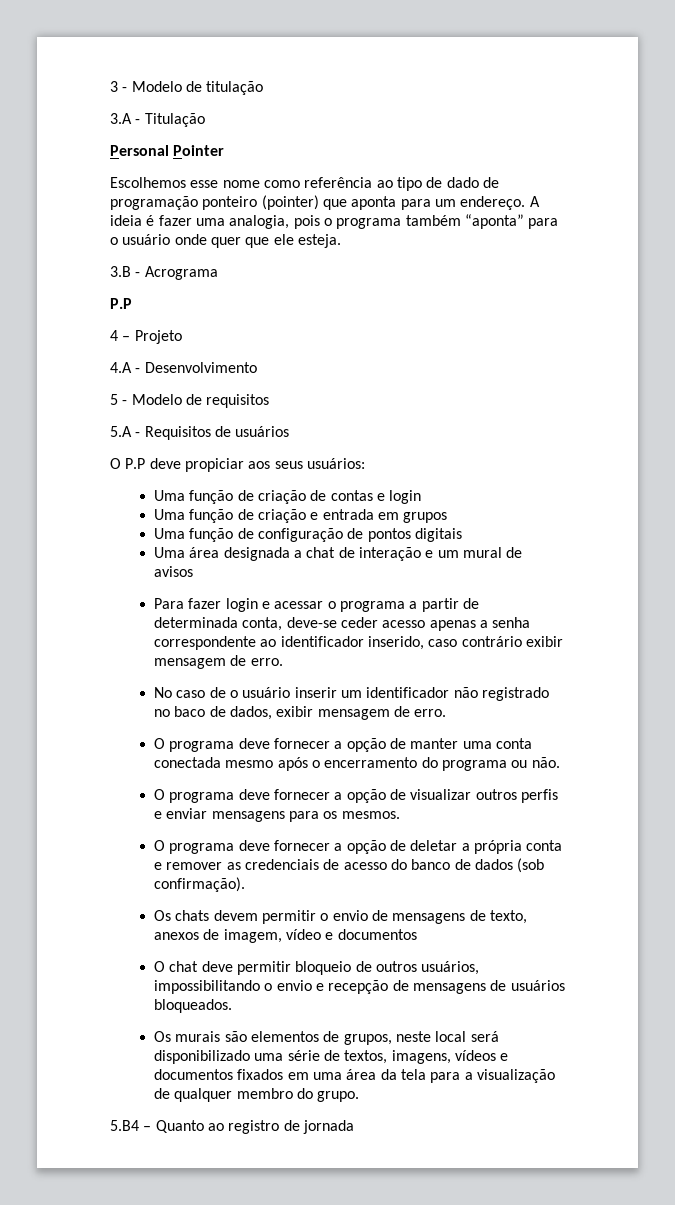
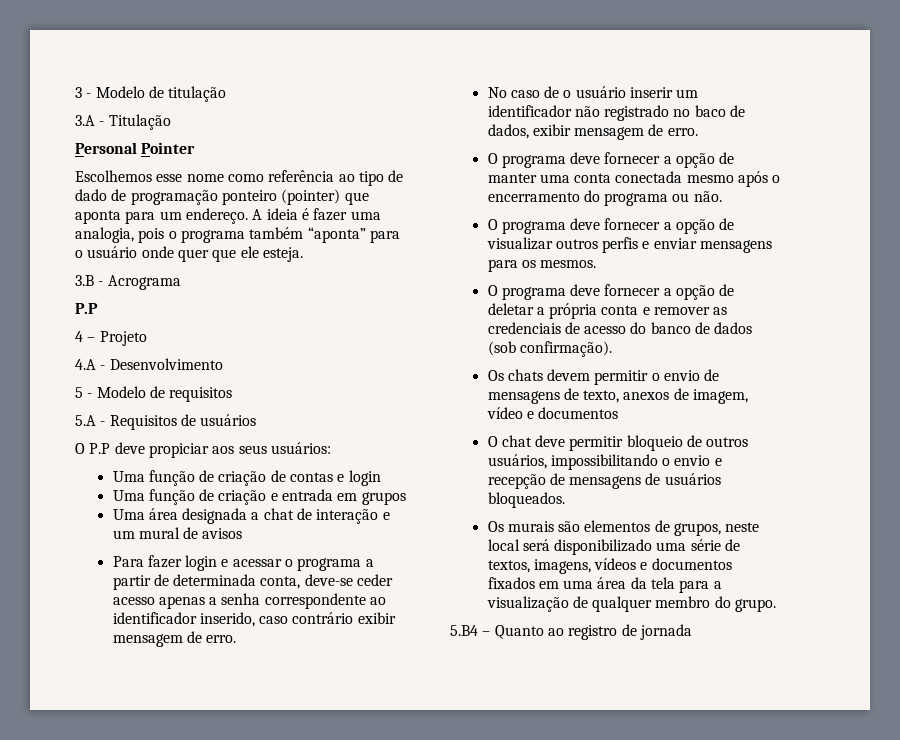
- Uma função de configuração de pontos digitais

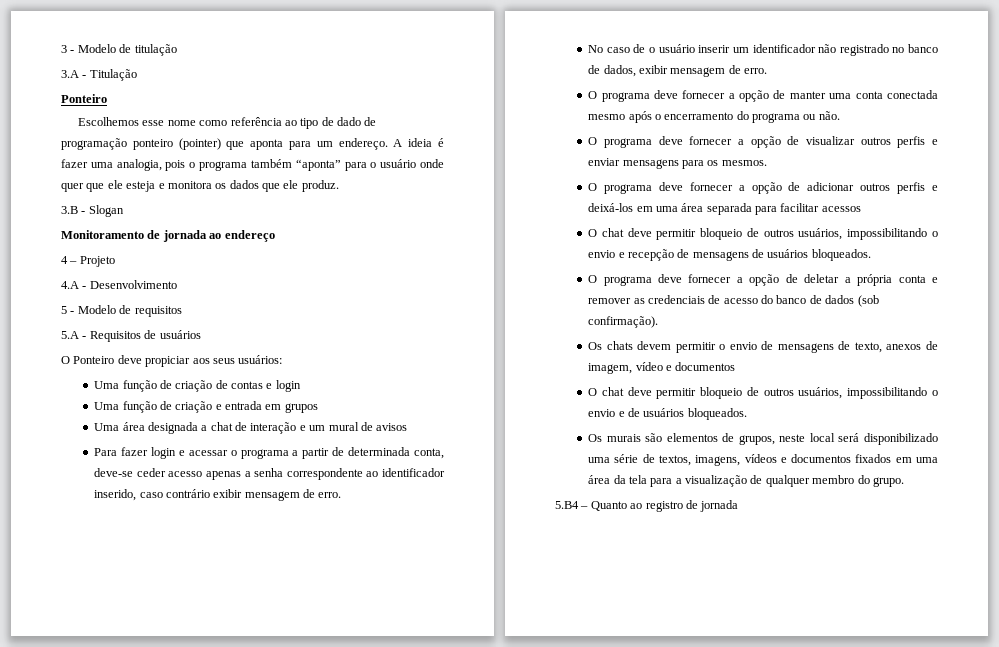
  3.A - Titulação
- Personal Pointer
+ Ponteiro
- A ideia é fazer uma analogia, pois o programa também “aponta” para o usuário onde quer que ele esteja.
- 3.B - Acrograma
- P.P
+ A ideia é fazer uma analogia, pois o programa também “aponta” para o usuário onde quer que ele esteja e monitora os dados que ele produz.
+ 3.B - Slogan
+ Monitoramento de jornada ao endereço
- O P.P deve propiciar aos seus usuários:
+ O Ponteiro deve propiciar aos seus usuários:
- No caso de o usuário inserir um identificador não registrado no baco de dados, exibir mensagem de erro.
+ No caso de o usuário inserir um identificador não registrado no banco de dados, exibir mensagem de erro.
+ O programa deve fornecer a opção de adicionar outros perfis e deixá-los em uma área separada para facilitar acessos
+ O chat deve permitir bloqueio de outros usuários, impossibilitando o envio e recepção de mensagens de usuários bloqueados.
- O chat deve permitir bloqueio de outros usuários, impossibilitando o envio e recepção de mensagens de usuários bloqueados.
+ O chat deve permitir bloqueio de outros usuários, impossibilitando o envio e de usuários bloqueados.

